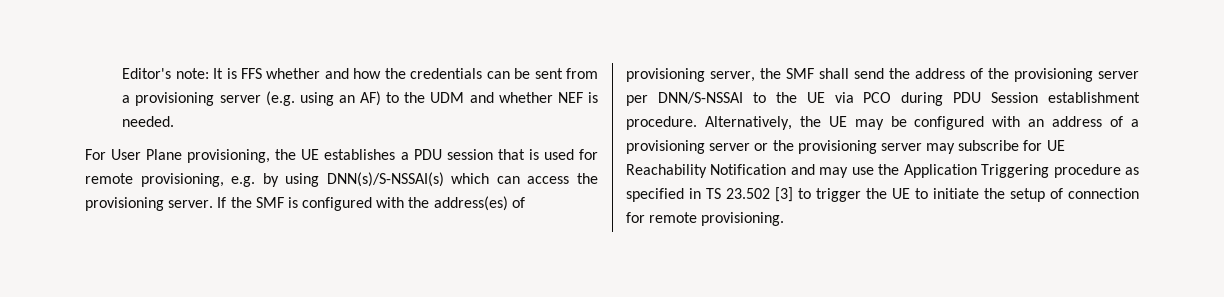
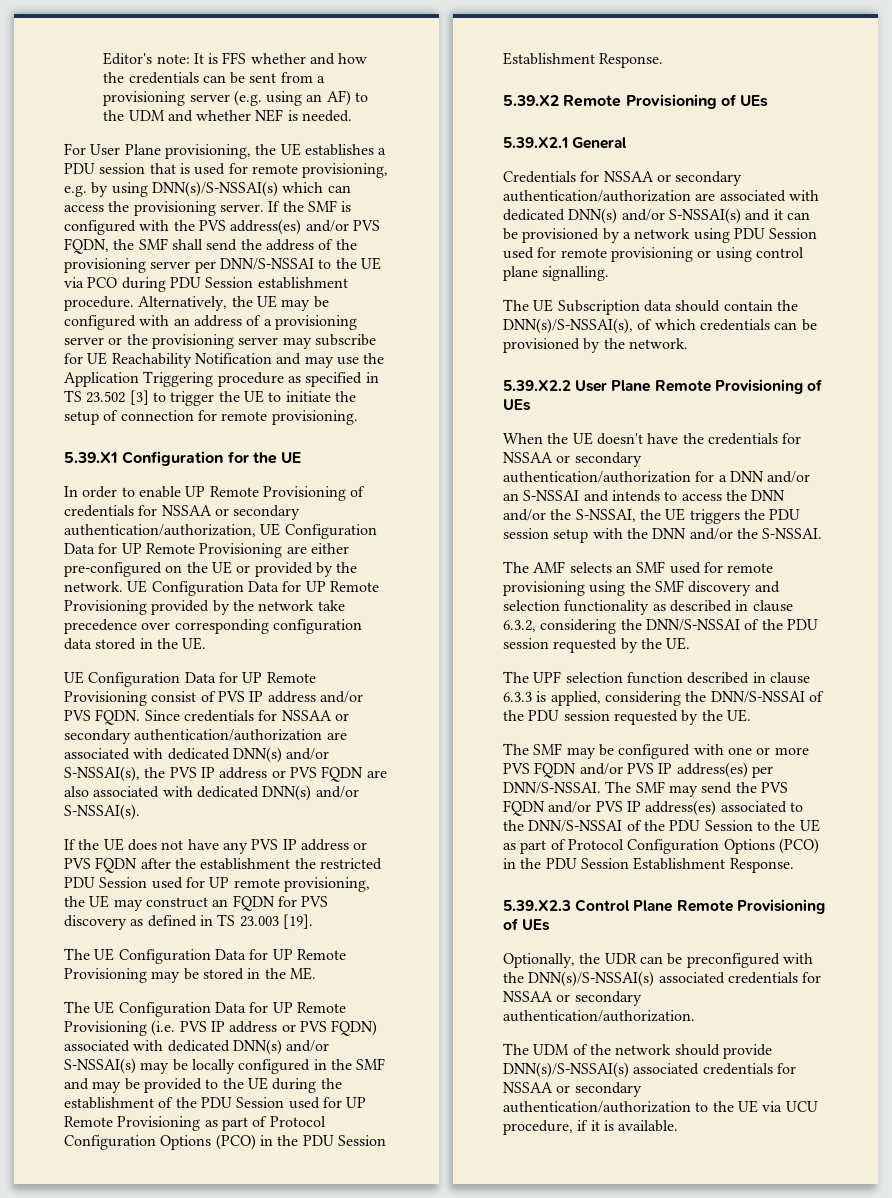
- If the SMF is configured with the address(es) of provisioning server, the SMF shall send the address of the provisioning server per DNN/S-NSSAI to the UE via PCO during PDU Session establishment procedure.
+ If the SMF is configured with the PVS address(es) and/or PVS FQDN, the SMF shall send the address of the provisioning server per DNN/S-NSSAI to the UE via PCO during PDU Session establishment procedure.
+ 5.39.X1 Configuration for the UE
+ In order to enable UP Remote Provisioning of credentials for NSSAA or secondary authentication/authorization, UE Configuration Data for UP Remote Provisioning are either pre-configured on the UE or provided by the network. UE Configuration Data for UP Remote Provisioning provided by the network take precedence over corresponding configuration data stored in the UE.
+ UE Configuration Data for UP Remote Provisioning consist of PVS IP address and/or PVS FQDN. Since credentials for NSSAA or secondary authentication/authorization are associated with dedicated DNN(s) and/or S-NSSAI(s), the PVS IP address or PVS FQDN are also associated with dedicated DNN(s) and/or S-NSSAI(s).
+ If the UE does not have any PVS IP address or PVS FQDN after the establishment the restricted PDU Session used for UP remote provisioning, the UE may construct an FQDN for PVS discovery as defined in TS 23.003 [19].
+ The UE Configuration Data for UP Remote Provisioning may be stored in the ME.
+ The UE Configuration Data for UP Remote Provisioning (i.e. PVS IP address or PVS FQDN) associated with dedicated DNN(s) and/or S-NSSAI(s) may be locally configured in the SMF and may be provided to the UE during the establishment of the PDU Session used for UP Remote Provisioning as part of Protocol Configuration Options (PCO) in the PDU Session Establishment Response.
+ 5.39.X2 Remote Provisioning of UEs
+ 5.39.X2.1 General
+ Credentials for NSSAA or secondary authentication/authorization are associated with dedicated DNN(s) and/or S-NSSAI(s) and it can be provisioned by a network using PDU Session used for remote provisioning or using control plane signalling.
+ The UE Subscription data should contain the DNN(s)/S-NSSAI(s), of which credentials can be provisioned by the network.
+ 5.39.X2.2 User Plane Remote Provisioning of UEs
+ When the UE doesn't have the credentials for NSSAA or secondary authentication/authorization for a DNN and/or an S-NSSAI and intends to access the DNN and/or the S-NSSAI, the UE triggers the PDU session setup with the DNN and/or the S-NSSAI.
+ The AMF selects an SMF used for remote provisioning using the SMF discovery and selection functionality as described in clause 6.3.2, considering the DNN/S-NSSAI of the PDU session requested by the UE.
+ The UPF selection function described in clause 6.3.3 is applied, considering the DNN/S-NSSAI of the PDU session requested by the UE.
+ The SMF may be configured with one or more PVS FQDN and/or PVS IP address(es) per DNN/S-NSSAI. The SMF may send the PVS FQDN and/or PVS IP address(es) associated to the DNN/S-NSSAI of the PDU Session to the UE as part of Protocol Configuration Options (PCO) in the PDU Session Establishment Response.
+ 5.39.X2.3 Control Plane Remote Provisioning of UEs
+ Optionally, the UDR can be preconfigured with the DNN(s)/S-NSSAI(s) associated credentials for NSSAA or secondary authentication/authorization.
+ The UDM of the network should provide DNN(s)/S-NSSAI(s) associated credentials for NSSAA or secondary authentication/authorization to the UE via UCU procedure, if it is available.

